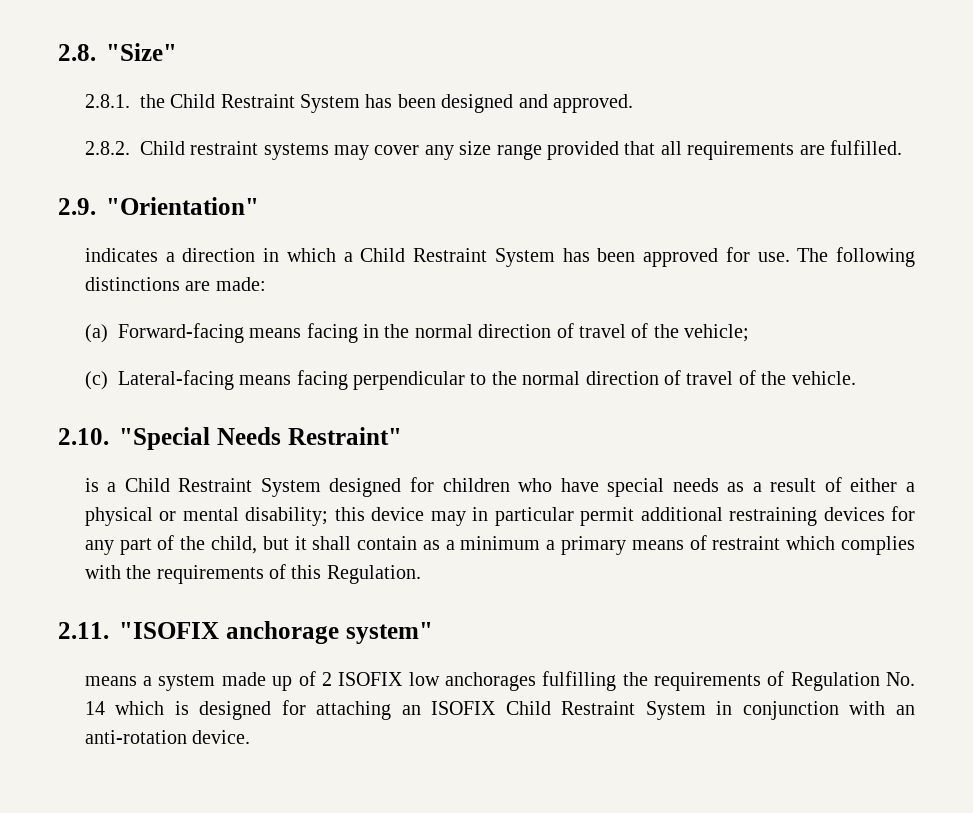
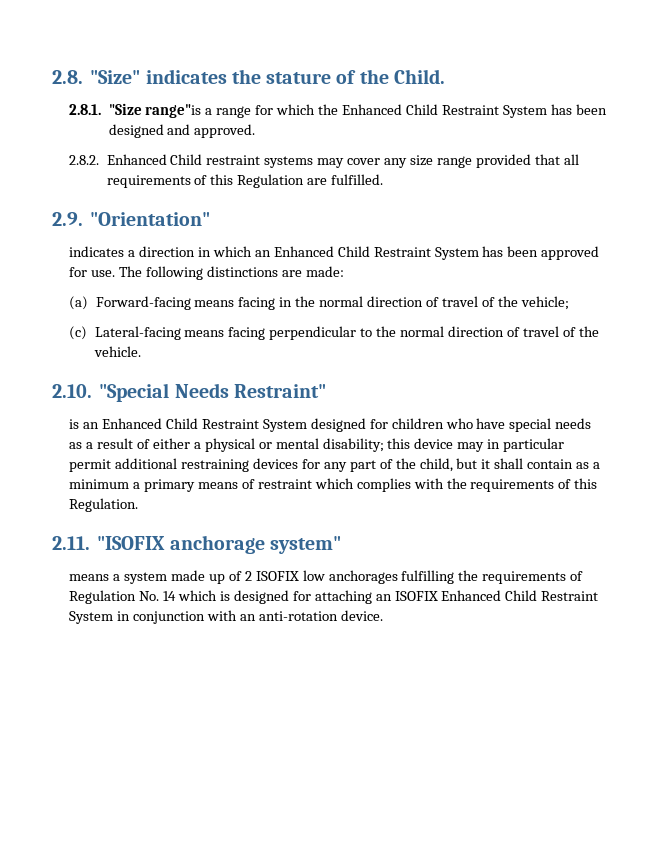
- 2.8. "Size"
- 2.8.1. the Child Restraint System has been designed and approved.
+ 2.8. "Size" indicates the stature of the Child.
+ 2.8.1. "Size range"is a range for which the Enhanced Child Restraint System has been designed and approved.
- 2.8.2. Child restraint systems may cover any size range provided that all requirements are fulfilled.
+ 2.8.2. Enhanced Child restraint systems may cover any size range provided that all requirements of this Regulation are fulfilled.
- indicates a direction in which a Child Restraint System has been approved for use.
+ indicates a direction in which an Enhanced Child Restraint System has been approved for use.
- is a Child Restraint System designed for children who have special needs as a result of either a physical or mental disability; this device may in particular permit additional restraining devices for any part of the child, but it shall contain as a minimum a primary means of restraint which complies with the requirements of this Regulation.
+ is an Enhanced Child Restraint System designed for children who have special needs as a result of either a physical or mental disability; this device may in particular permit additional restraining devices for any part of the child, but it shall contain as a minimum a primary means of restraint which complies with the requirements of this Regulation.
- means a system made up of 2 ISOFIX low anchorages fulfilling the requirements of Regulation No. 14 which is designed for attaching an ISOFIX Child Restraint System in conjunction with an anti-rotation device.
+ means a system made up of 2 ISOFIX low anchorages fulfilling the requirements of Regulation No. 14 which is designed for attaching an ISOFIX Enhanced Child Restraint System in conjunction with an anti-rotation device.

